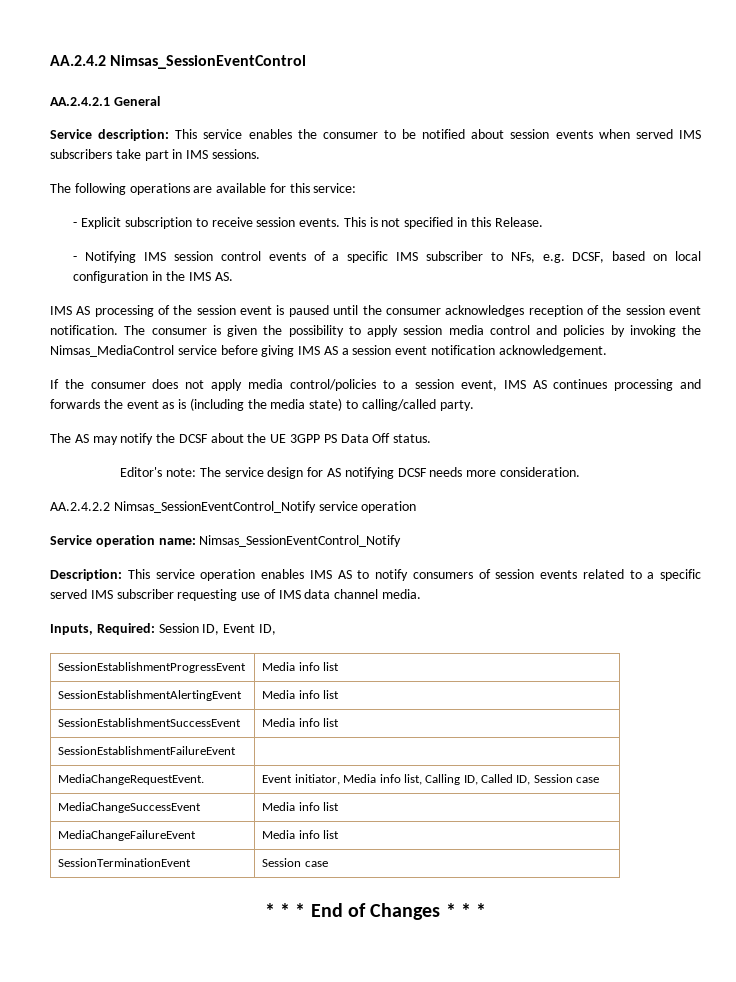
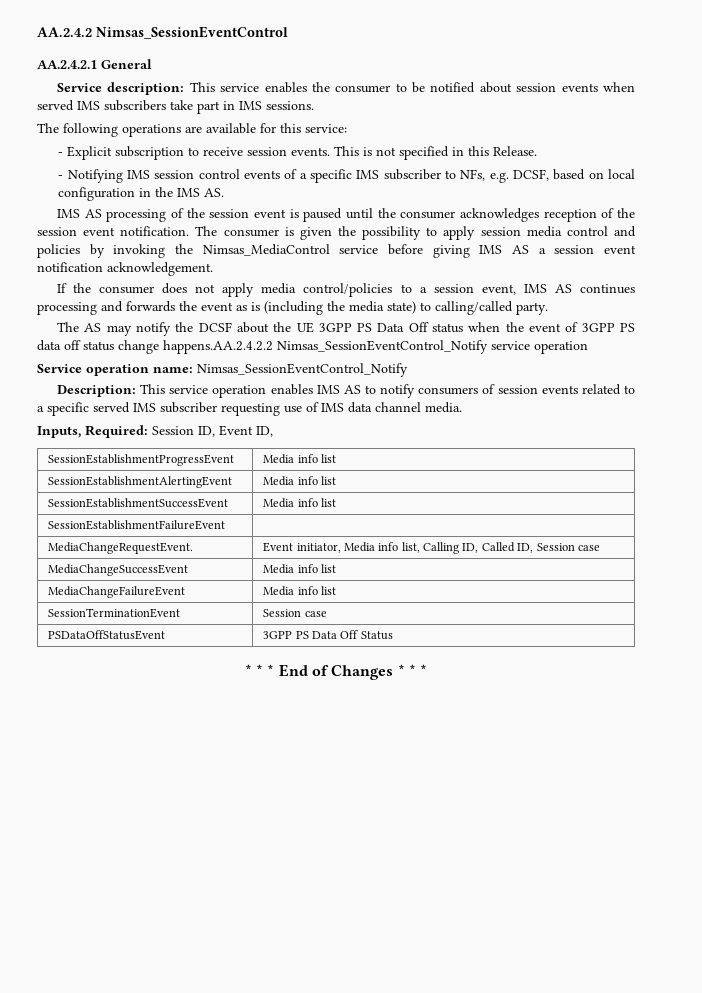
- The AS may notify the DCSF about the UE 3GPP PS Data Off status.
- Editor's note: The service design for AS notifying DCSF needs more consideration.
- AA.2.4.2.2 Nimsas_SessionEventControl_Notify service operation
+ The AS may notify the DCSF about the UE 3GPP PS Data Off status when the event of 3GPP PS data off status change happens.AA.2.4.2.2 Nimsas_SessionEventControl_Notify service operation
+ PSDataOffStatusEvent | 3GPP PS Data Off Status

